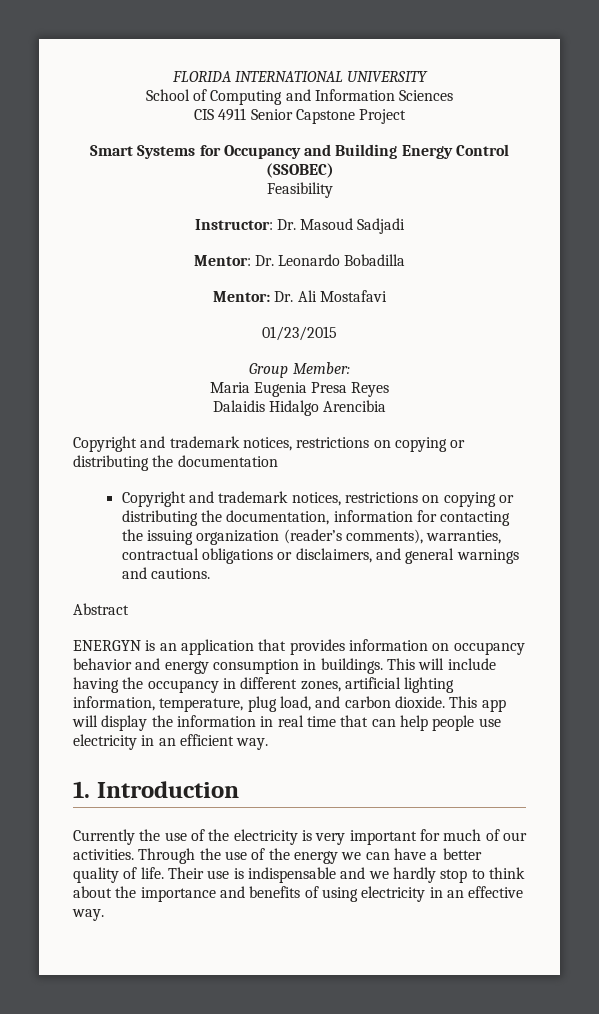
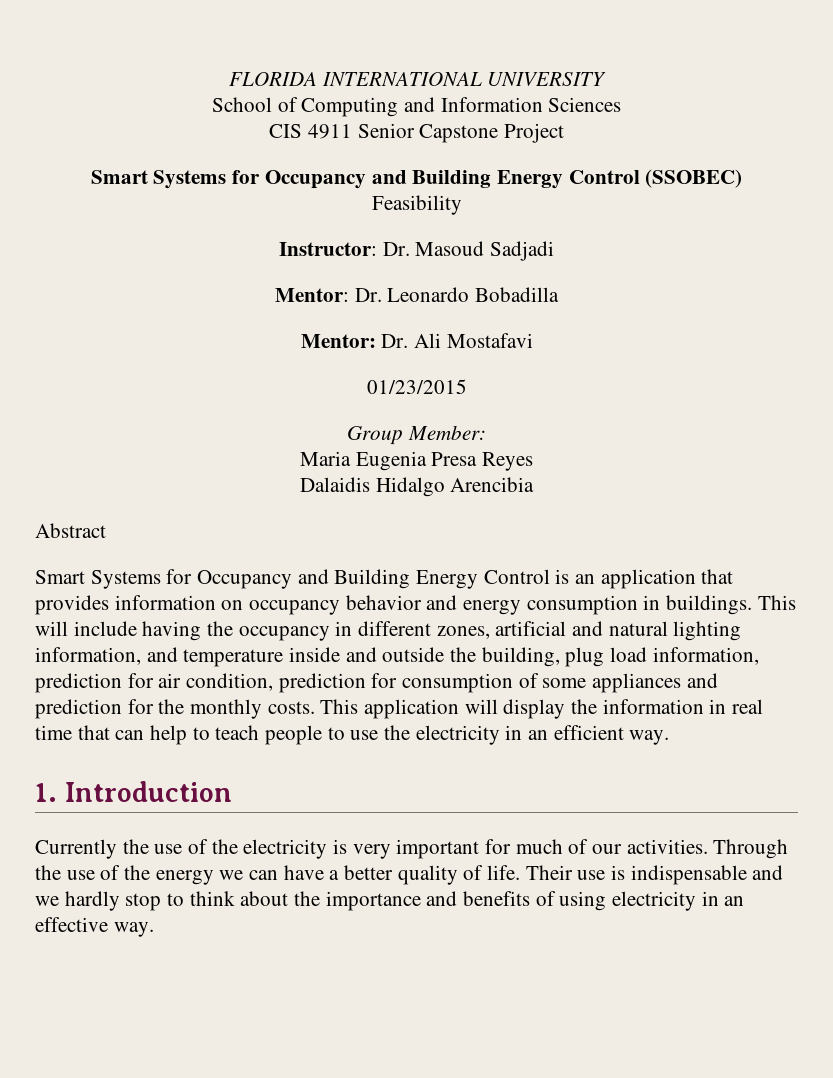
- Copyright and trademark notices, restrictions on copying or distributing the documentation
- Copyright and trademark notices, restrictions on copying or distributing the documentation, information for contacting the issuing organization (reader’s comments), warranties, contractual obligations or disclaimers, and general warnings and cautions.
  Abstract
- ENERGYN is an application that provides information on occupancy behavior and energy consumption in buildings.
+ Smart Systems for Occupancy and Building Energy Control is an application that provides information on occupancy behavior and energy consumption in buildings.
- This will include having the occupancy in different zones, artificial lighting information, temperature, plug load, and carbon dioxide. This app will display the information in real time that can help people use electricity in an efficient way.
+ This will include having the occupancy in different zones, artificial and natural lighting information, and temperature inside and outside the building, plug load information, prediction for air condition, prediction for consumption of some appliances and prediction for the monthly costs. This application will display the information in real time that can help to teach people to use the electricity in an efficient way.

